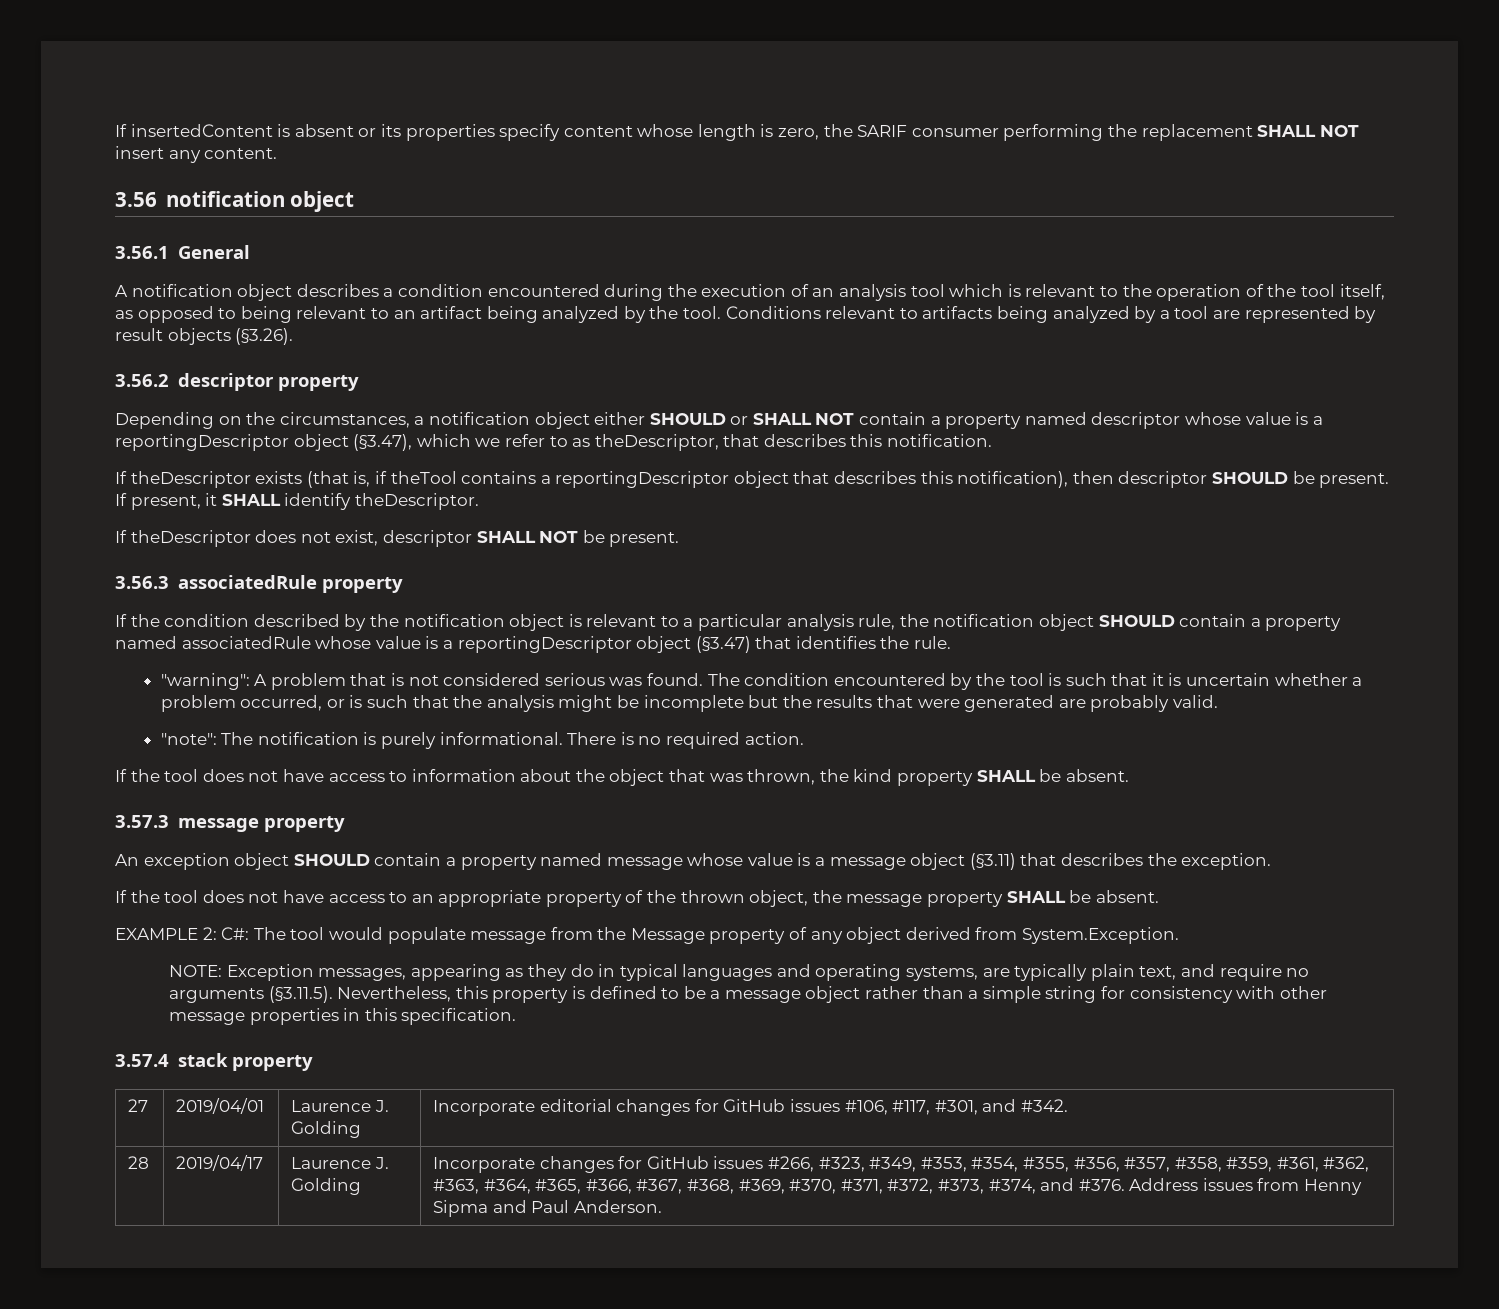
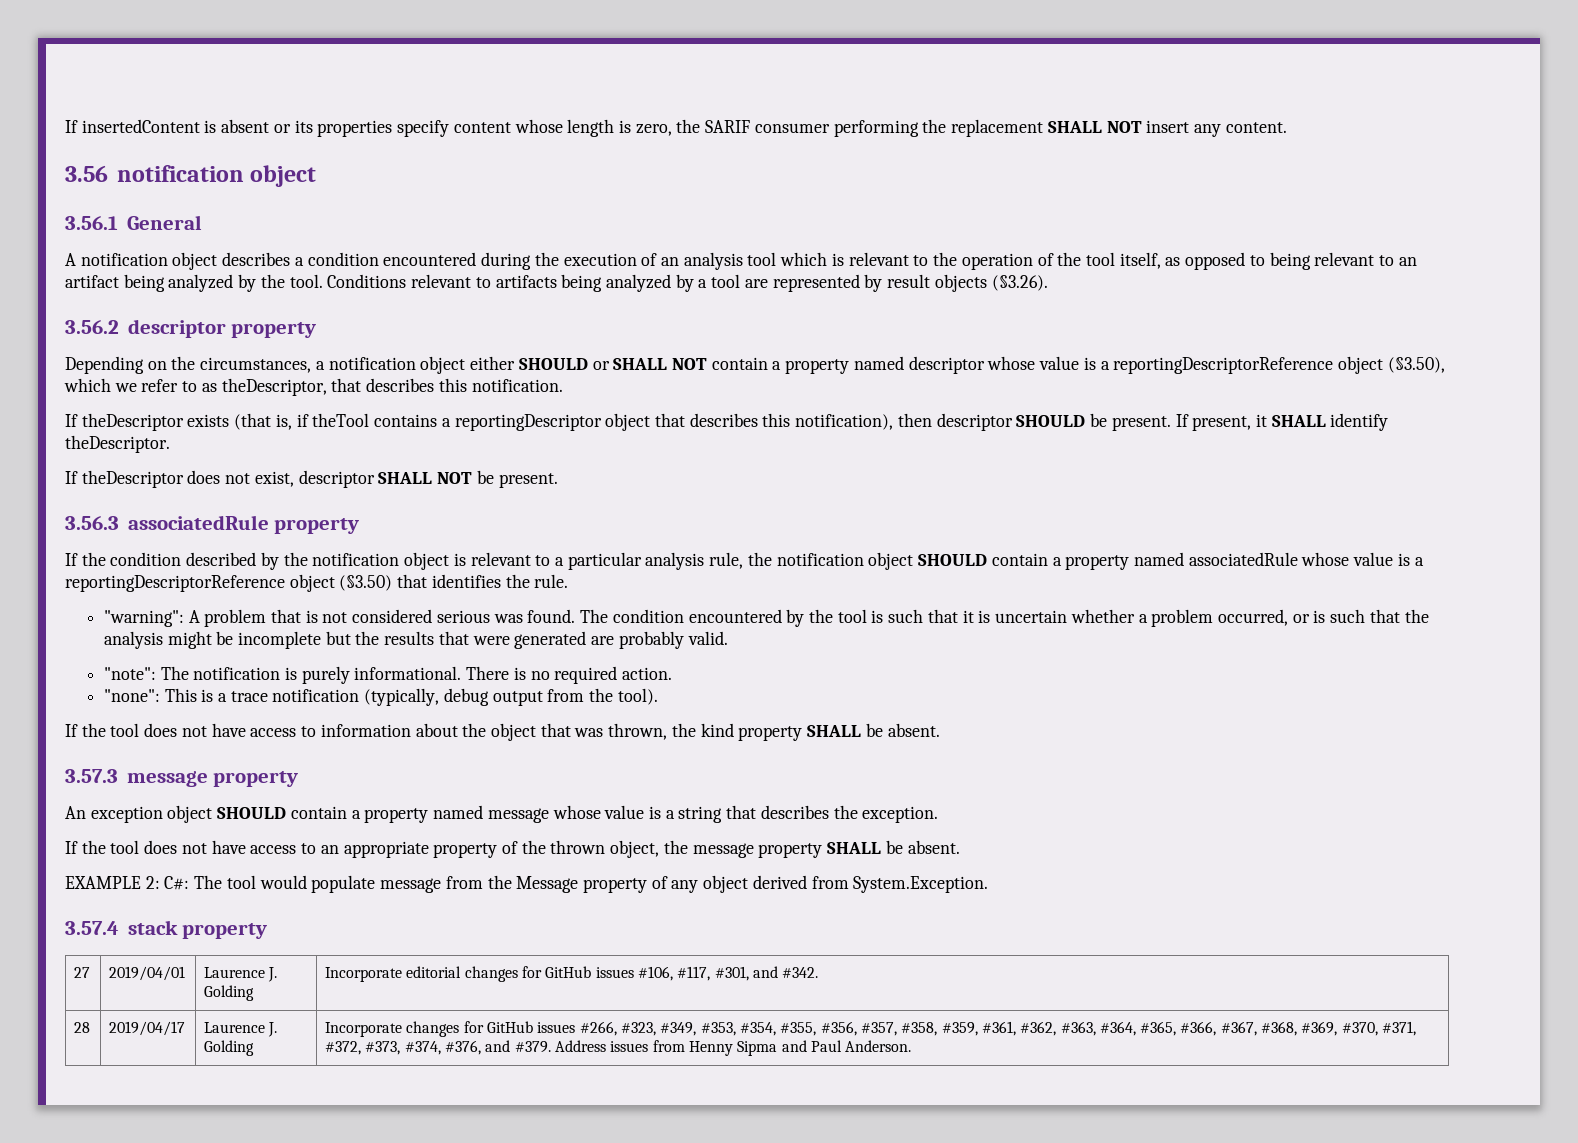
- Depending on the circumstances, a notification object either SHOULD or SHALL NOT contain a property named descriptor whose value is a reportingDescriptor object (§3.47), which we refer to as theDescriptor, that describes this notification.
+ Depending on the circumstances, a notification object either SHOULD or SHALL NOT contain a property named descriptor whose value is a reportingDescriptorReference object (§3.50), which we refer to as theDescriptor, that describes this notification.
- If the condition described by the notification object is relevant to a particular analysis rule, the notification object SHOULD contain a property named associatedRule whose value is a reportingDescriptor object (§3.47) that identifies the rule.
+ If the condition described by the notification object is relevant to a particular analysis rule, the notification object SHOULD contain a property named associatedRule whose value is a reportingDescriptorReference object (§3.50) that identifies the rule.
+ "none": This is a trace notification (typically, debug output from the tool).
- An exception object SHOULD contain a property named message whose value is a message object (§3.11) that describes the exception.
+ An exception object SHOULD contain a property named message whose value is a string that describes the exception.
- NOTE: Exception messages, appearing as they do in typical languages and operating systems, are typically plain text, and require no arguments (§3.11.5). Nevertheless, this property is defined to be a message object rather than a simple string for consistency with other message properties in this specification.
- Incorporate changes for GitHub issues #266, #323, #349, #353, #354, #355, #356, #357, #358, #359, #361, #362, #363, #364, #365, #366, #367, #368, #369, #370, #371, #372, #373, #374, and #376.
+ Incorporate changes for GitHub issues #266, #323, #349, #353, #354, #355, #356, #357, #358, #359, #361, #362, #363, #364, #365, #366, #367, #368, #369, #370, #371, #372, #373, #374, #376, and #379.

